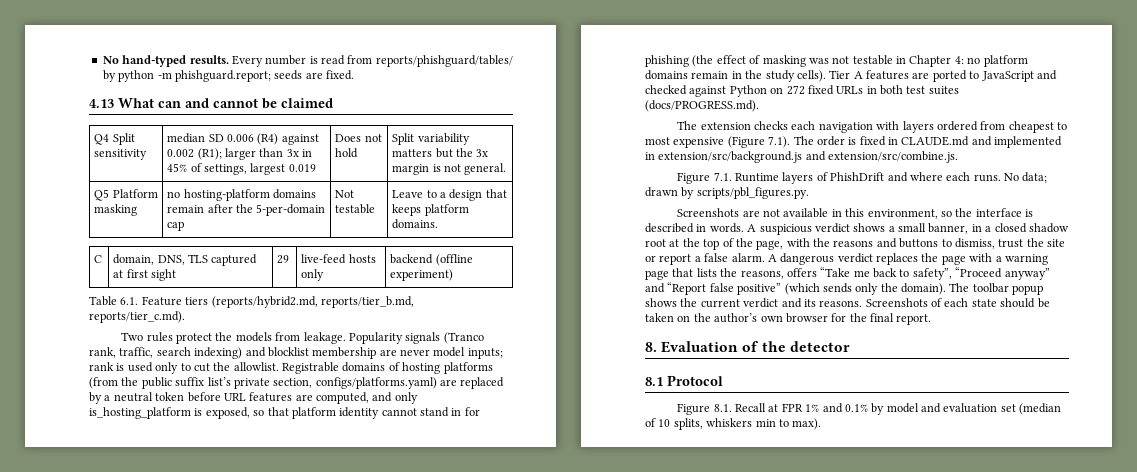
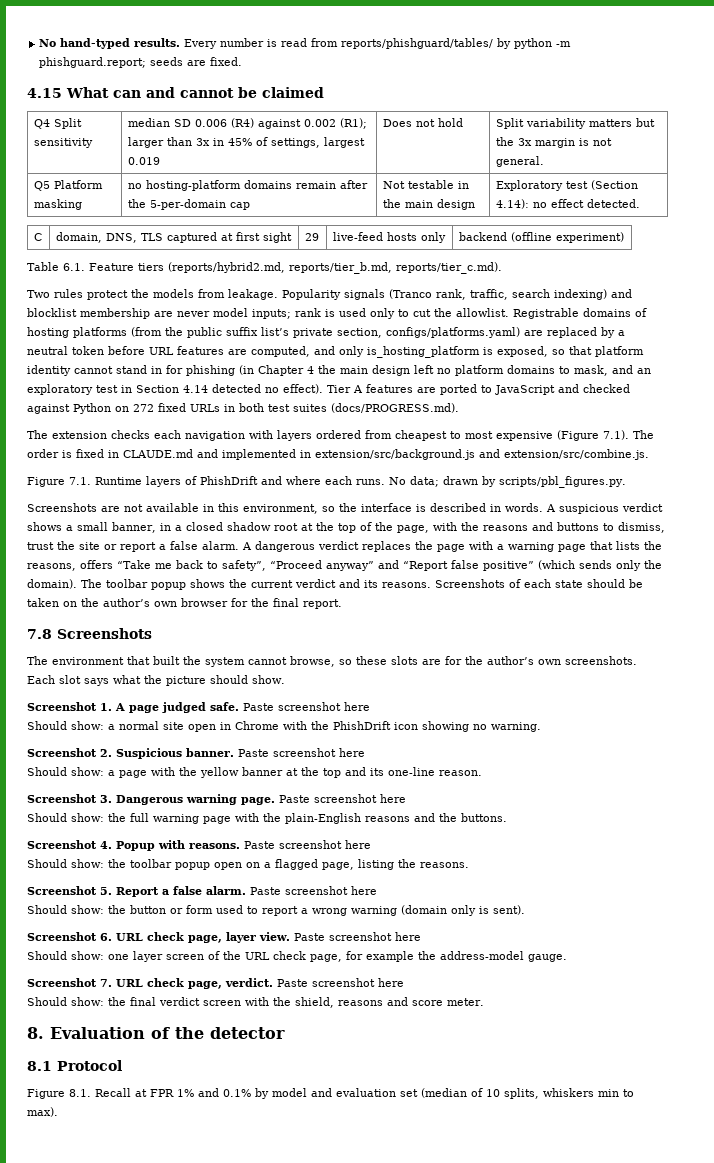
- 4.13 What can and cannot be claimed
+ 4.15 What can and cannot be claimed
- Q5 Platform masking | no hosting-platform domains remain after the 5-per-domain cap | Not testable | Leave to a design that keeps platform domains.
+ Q5 Platform masking | no hosting-platform domains remain after the 5-per-domain cap | Not testable in the main design | Exploratory test (Section 4.14): no effect detected.
- Registrable domains of hosting platforms (from the public suffix list’s private section, configs/platforms.yaml) are replaced by a neutral token before URL features are computed, and only is_hosting_platform is exposed, so that platform identity cannot stand in for phishing (the effect of masking was not testable in Chapter 4: no platform domains remain in the study cells).
+ Registrable domains of hosting platforms (from the public suffix list’s private section, configs/platforms.yaml) are replaced by a neutral token before URL features are computed, and only is_hosting_platform is exposed, so that platform identity cannot stand in for phishing (in Chapter 4 the main design left no platform domains to mask, and an exploratory test in Section 4.14 detected no effect).
+ 7.8 Screenshots
+ The environment that built the system cannot browse, so these slots are for the author’s own screenshots. Each slot says what the picture should show.
+ Screenshot 1. A page judged safe. Paste screenshot here
+ Should show: a normal site open in Chrome with the PhishDrift icon showing no warning.
+ Screenshot 2. Suspicious banner. Paste screenshot here
+ Should show: a page with the yellow banner at the top and its one-line reason.
+ Screenshot 3. Dangerous warning page. Paste screenshot here
+ Should show: the full warning page with the plain-English reasons and the buttons.
+ Screenshot 4. Popup with reasons. Paste screenshot here
+ Should show: the toolbar popup open on a flagged page, listing the reasons.
+ Screenshot 5. Report a false alarm. Paste screenshot here
+ Should show: the button or form used to report a wrong warning (domain only is sent).
+ Screenshot 6. URL check page, layer view. Paste screenshot here
+ Should show: one layer screen of the URL check page, for example the address-model gauge.
+ Screenshot 7. URL check page, verdict. Paste screenshot here
+ Should show: the final verdict screen with the shield, reasons and score meter.

